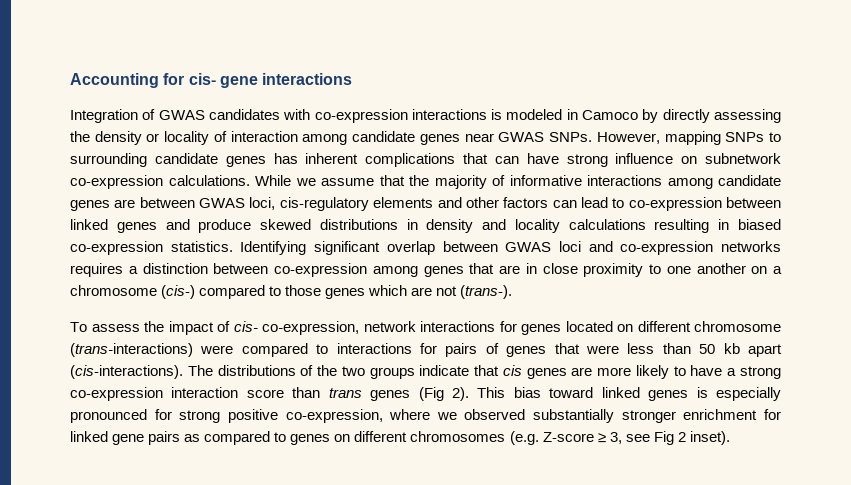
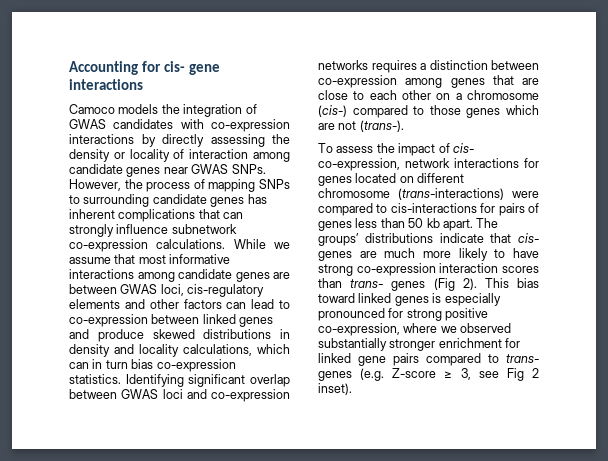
- Integration of GWAS candidates with co-expression interactions is modeled in Camoco by directly assessing the density or locality of interaction among candidate genes near GWAS SNPs.
+ Camoco models the integration of GWAS candidates with co-expression interactions by directly assessing the density or locality of interaction among candidate genes near GWAS SNPs.
- However, mapping SNPs to surrounding candidate genes has inherent complications that can have strong influence on subnetwork co-expression calculations.
+ However, the process of mapping SNPs to surrounding candidate genes has inherent complications that can strongly influence subnetwork co-expression calculations.
- While we assume that the majority of informative interactions among candidate genes are between GWAS loci, cis-regulatory elements and other factors can lead to co-expression between linked genes and produce skewed distributions in density and locality calculations resulting in biased co-expression statistics.
+ While we assume that most informative interactions among candidate genes are between GWAS loci, cis-regulatory elements and other factors can lead to co-expression between linked genes and produce skewed distributions in density and locality calculations, which can in turn bias co-expression statistics.
- Identifying significant overlap between GWAS loci and co-expression networks requires a distinction between co-expression among genes that are in close proximity to one another on a chromosome (cis-) compared to those genes which are not (trans-).
+ Identifying significant overlap between GWAS loci and co-expression networks requires a distinction between co-expression among genes that are close to each other on a chromosome (cis-) compared to those genes which are not (trans-).
- To assess the impact of cis- co-expression, network interactions for genes located on different chromosome (trans-interactions) were compared to interactions for pairs of genes that were less than 50 kb apart (cis-interactions). The distributions of the two groups indicate that cis genes are more likely to have a strong co-expression interaction score than trans genes (Fig 2).
+ To assess the impact of cis- co-expression, network interactions for genes located on different chromosome (trans-interactions) were compared to cis-interactions for pairs of genes less than 50 kb apart. The groups’ distributions indicate that cis- genes are much more likely to have strong co-expression interaction scores than trans- genes (Fig 2).
- This bias toward linked genes is especially pronounced for strong positive co-expression, where we observed substantially stronger enrichment for linked gene pairs as compared to genes on different chromosomes (e.g. Z-score ≥ 3, see Fig 2 inset).
+ This bias toward linked genes is especially pronounced for strong positive co-expression, where we observed substantially stronger enrichment for linked gene pairs compared to trans- genes (e.g. Z-score ≥ 3, see Fig 2 inset).

